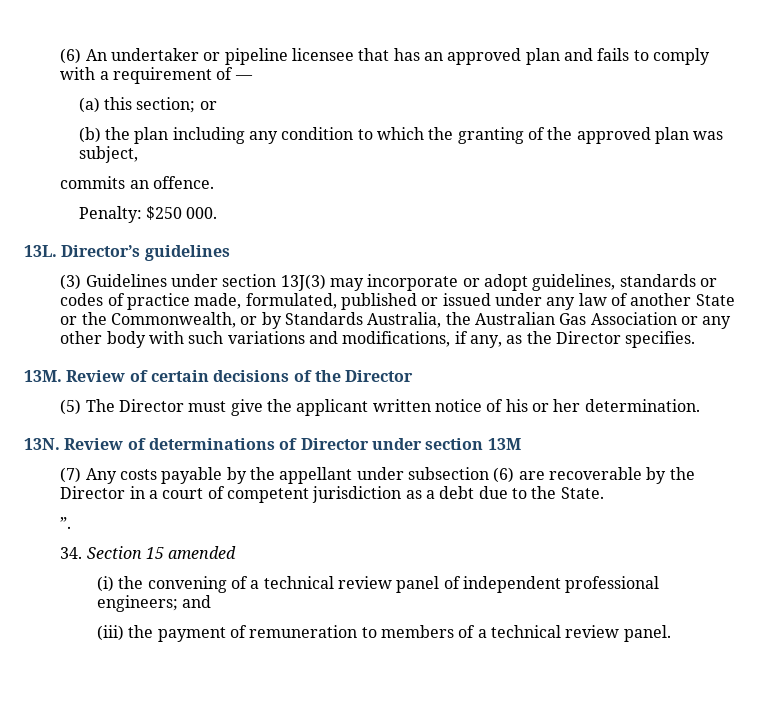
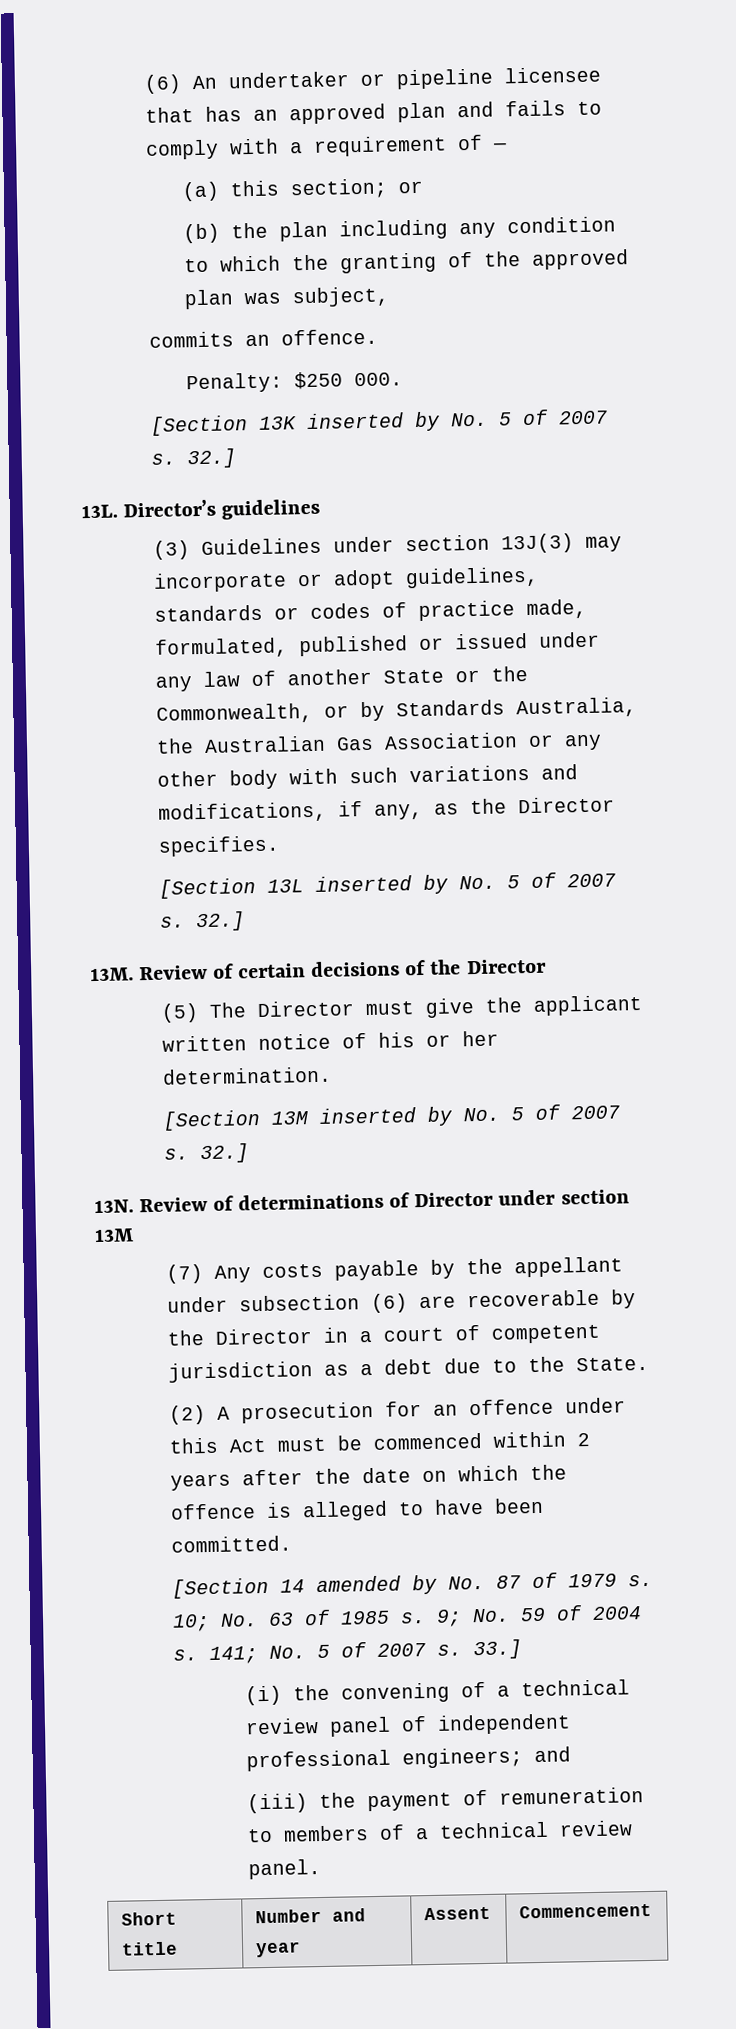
+ [Section 13K inserted by No. 5 of 2007 s. 32.]
+ [Section 13L inserted by No. 5 of 2007 s. 32.]
+ [Section 13M inserted by No. 5 of 2007 s. 32.]
- ”.
- 34. Section 15 amended
+ (2) A prosecution for an offence under this Act must be commenced within 2 years after the date on which the offence is alleged to have been committed.
+ [Section 14 amended by No. 87 of 1979 s. 10; No. 63 of 1985 s. 9; No. 59 of 2004 s. 141; No. 5 of 2007 s. 33.]
+ Short title | Number and year | Assent | Commencement

